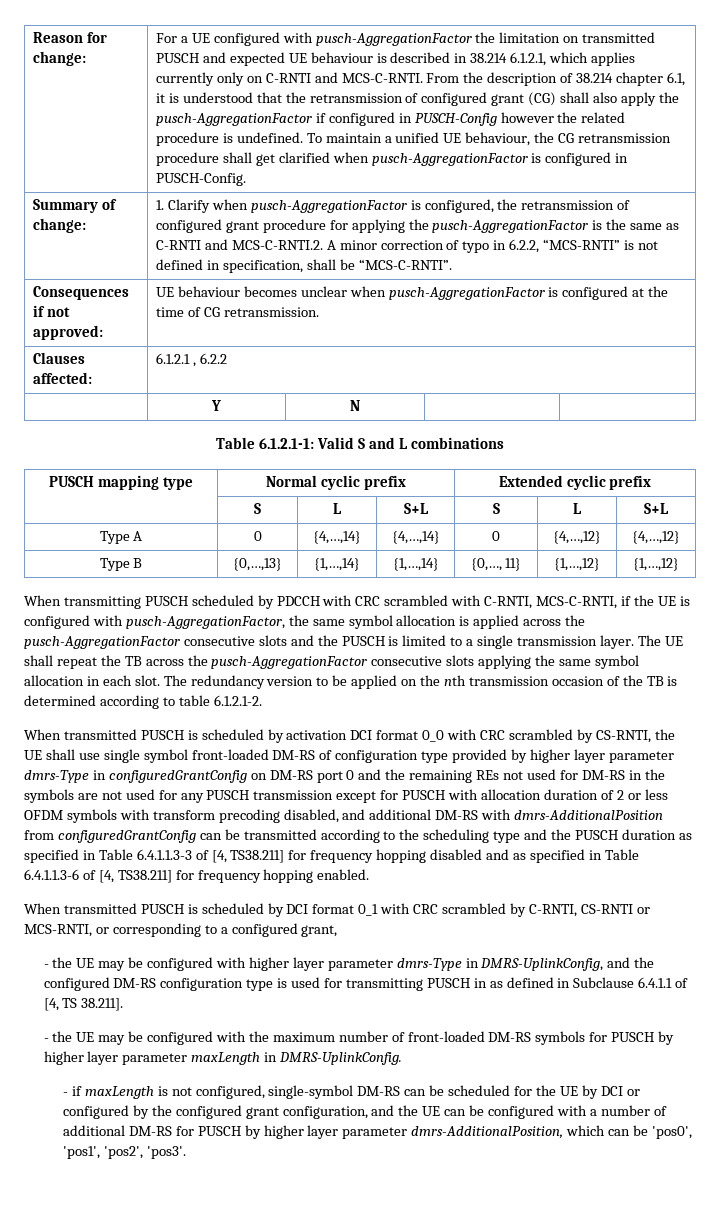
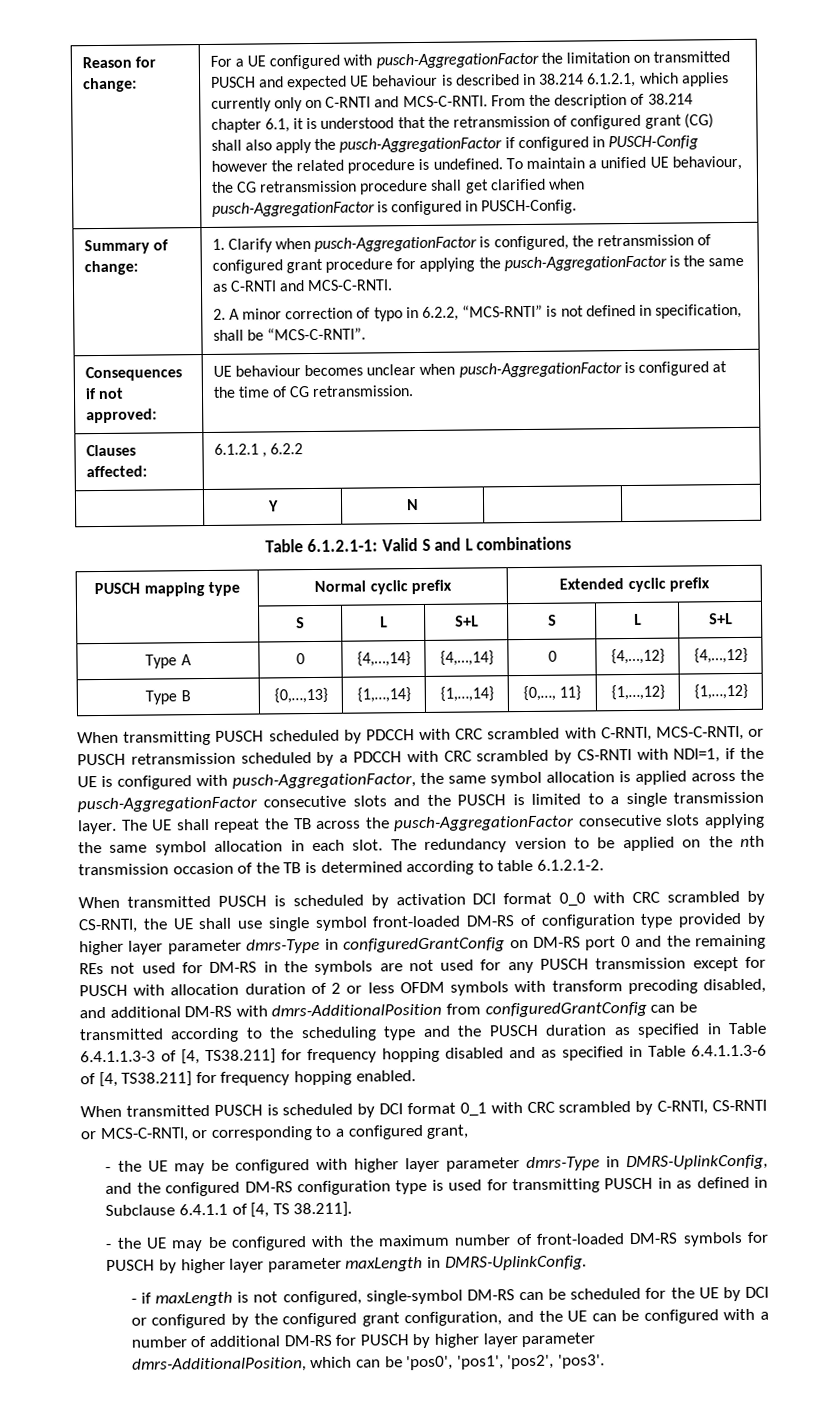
- 1. Clarify when pusch-AggregationFactor is configured, the retransmission of configured grant procedure for applying the pusch-AggregationFactor is the same as C-RNTI and MCS-C-RNTI.2. A minor correction of typo in 6.2.2, “MCS-RNTI” is not defined in specification, shall be “MCS-C-RNTI”.
+ 1. Clarify when pusch-AggregationFactor is configured, the retransmission of configured grant procedure for applying the pusch-AggregationFactor is the same as C-RNTI and MCS-C-RNTI.
+ 2. A minor correction of typo in 6.2.2, “MCS-RNTI” is not defined in specification, shall be “MCS-C-RNTI”.
- When transmitting PUSCH scheduled by PDCCH with CRC scrambled with C-RNTI, MCS-C-RNTI, if the UE is configured with pusch-AggregationFactor, the same symbol allocation is applied across the pusch-AggregationFactor consecutive slots and the PUSCH is limited to a single transmission layer.
+ When transmitting PUSCH scheduled by PDCCH with CRC scrambled with C-RNTI, MCS-C-RNTI, or PUSCH retransmission scheduled by a PDCCH with CRC scrambled by CS-RNTI with NDI=1, if the UE is configured with pusch-AggregationFactor, the same symbol allocation is applied across the pusch-AggregationFactor consecutive slots and the PUSCH is limited to a single transmission layer.
- When transmitted PUSCH is scheduled by DCI format 0_1 with CRC scrambled by C-RNTI, CS-RNTI or MCS-RNTI, or corresponding to a configured grant,
+ When transmitted PUSCH is scheduled by DCI format 0_1 with CRC scrambled by C-RNTI, CS-RNTI or MCS-C-RNTI, or corresponding to a configured grant,

